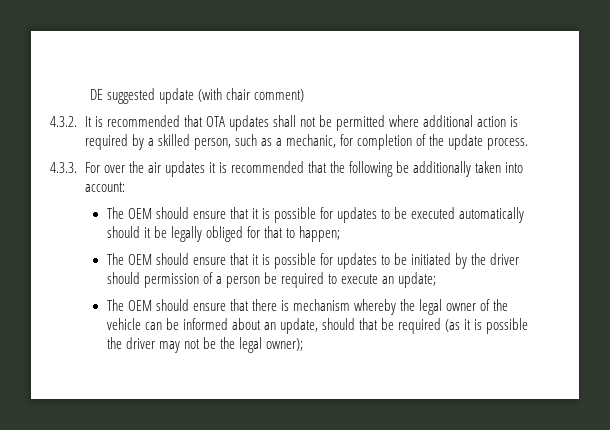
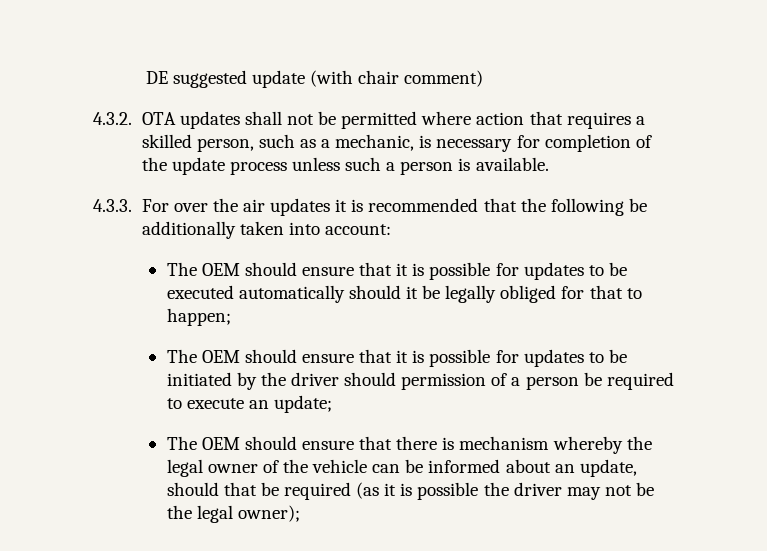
- 4.3.2. It is recommended that OTA updates shall not be permitted where additional action is required by a skilled person, such as a mechanic, for completion of the update process.
+ 4.3.2. OTA updates shall not be permitted where action that requires a skilled person, such as a mechanic, is necessary for completion of the update process unless such a person is available.

